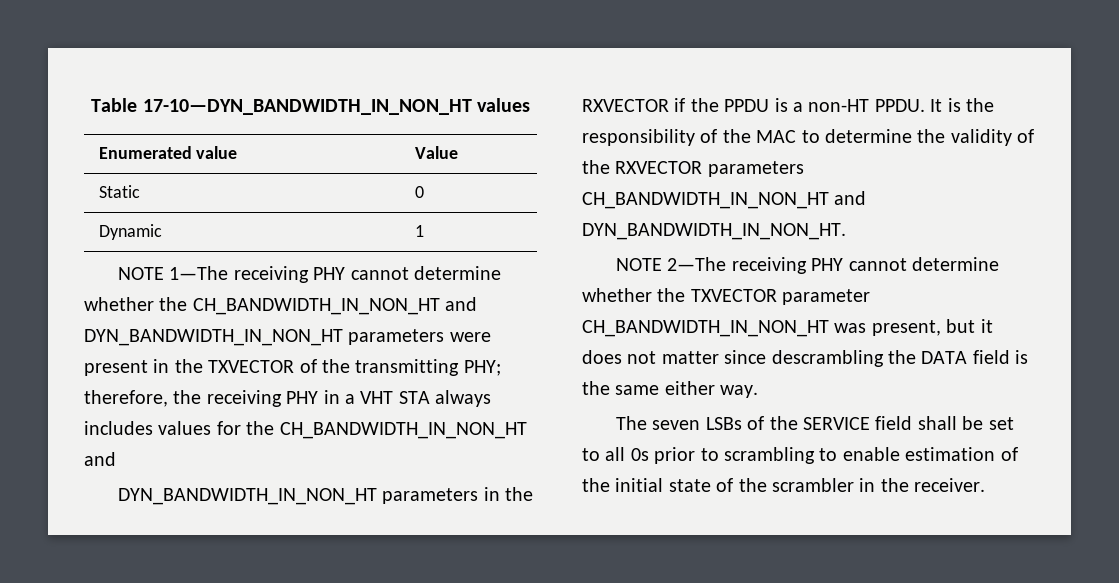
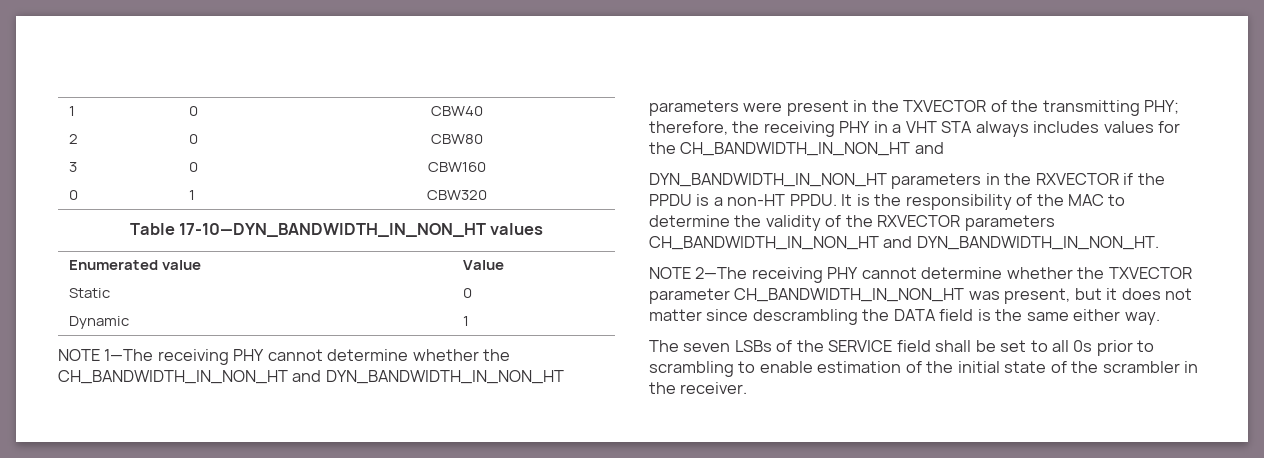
+ 1 | 0 | CBW40
+ 2 | 0 | CBW80
+ 3 | 0 | CBW160
+ 0 | 1 | CBW320

